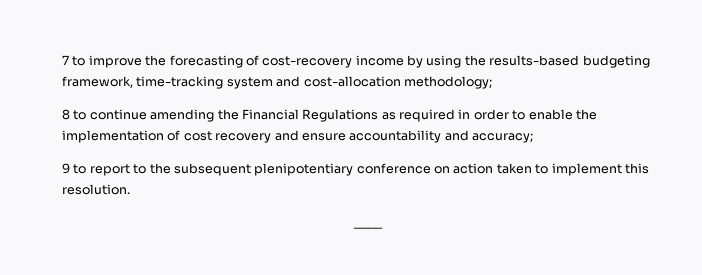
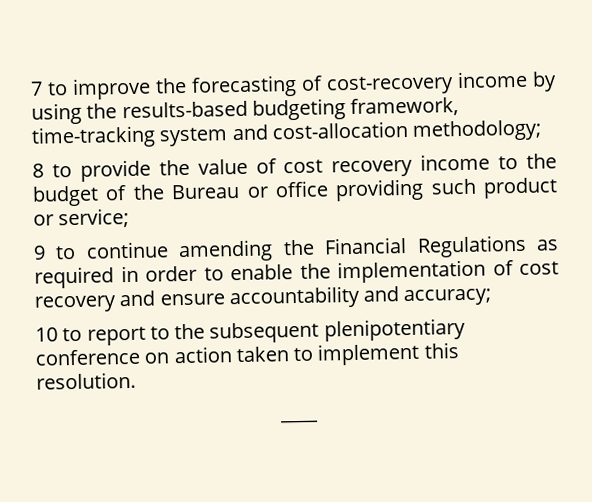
- 8 to continue amending the Financial Regulations as required in order to enable the implementation of cost recovery and ensure accountability and accuracy;
+ 8 to provide the value of cost recovery income to the budget of the Bureau or office providing such product or service;
+ 9 to continue amending the Financial Regulations as required in order to enable the implementation of cost recovery and ensure accountability and accuracy;
- 9 to report to the subsequent plenipotentiary conference on action taken to implement this resolution.
+ 10 to report to the subsequent plenipotentiary conference on action taken to implement this resolution.

